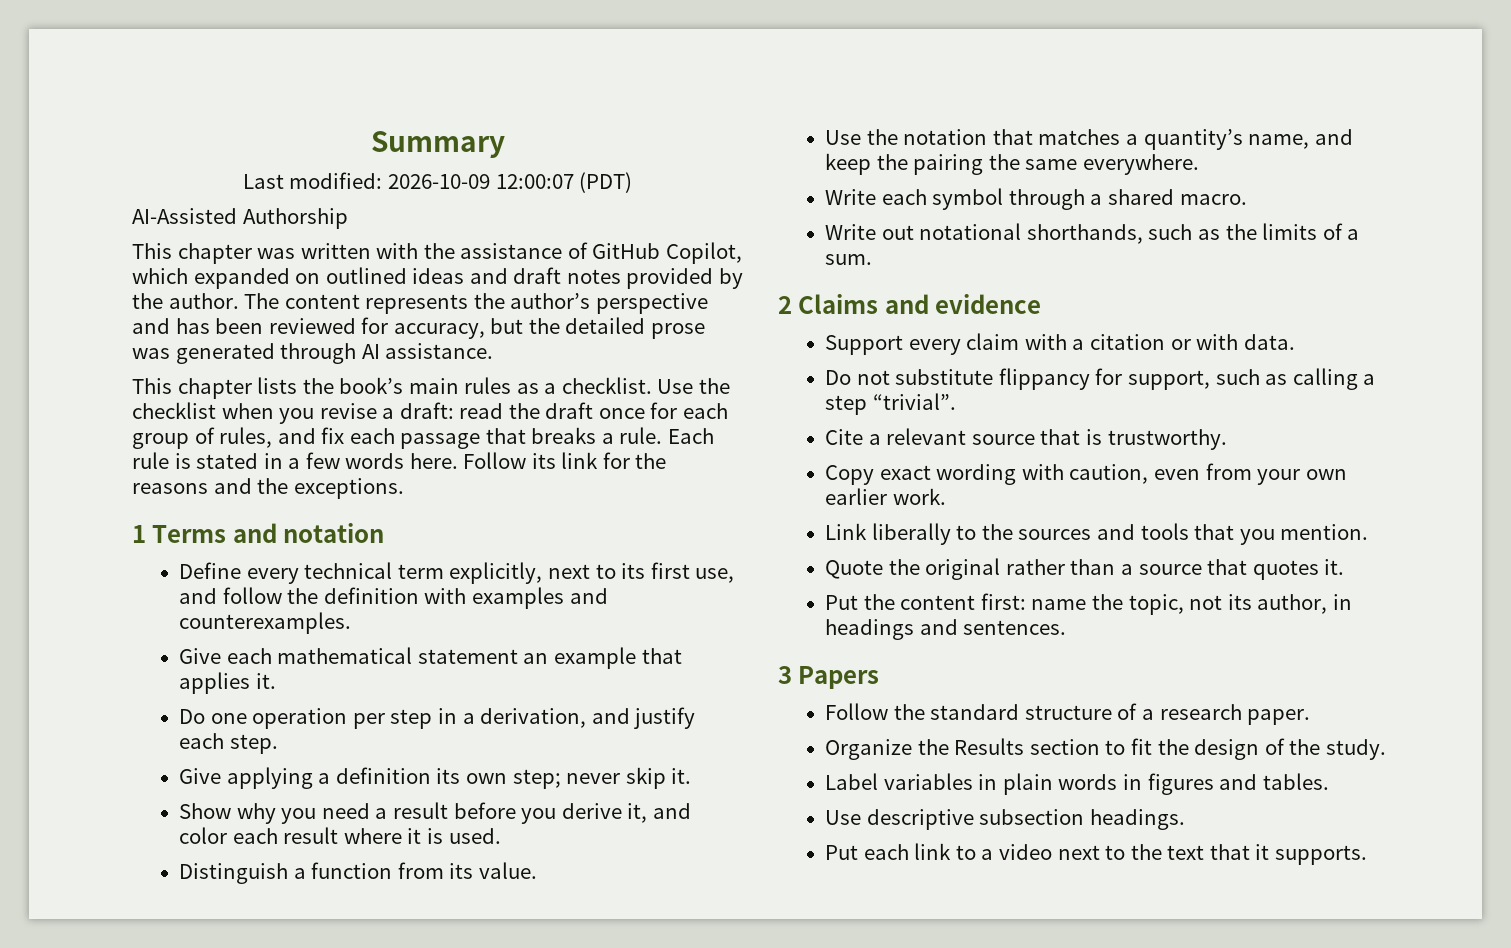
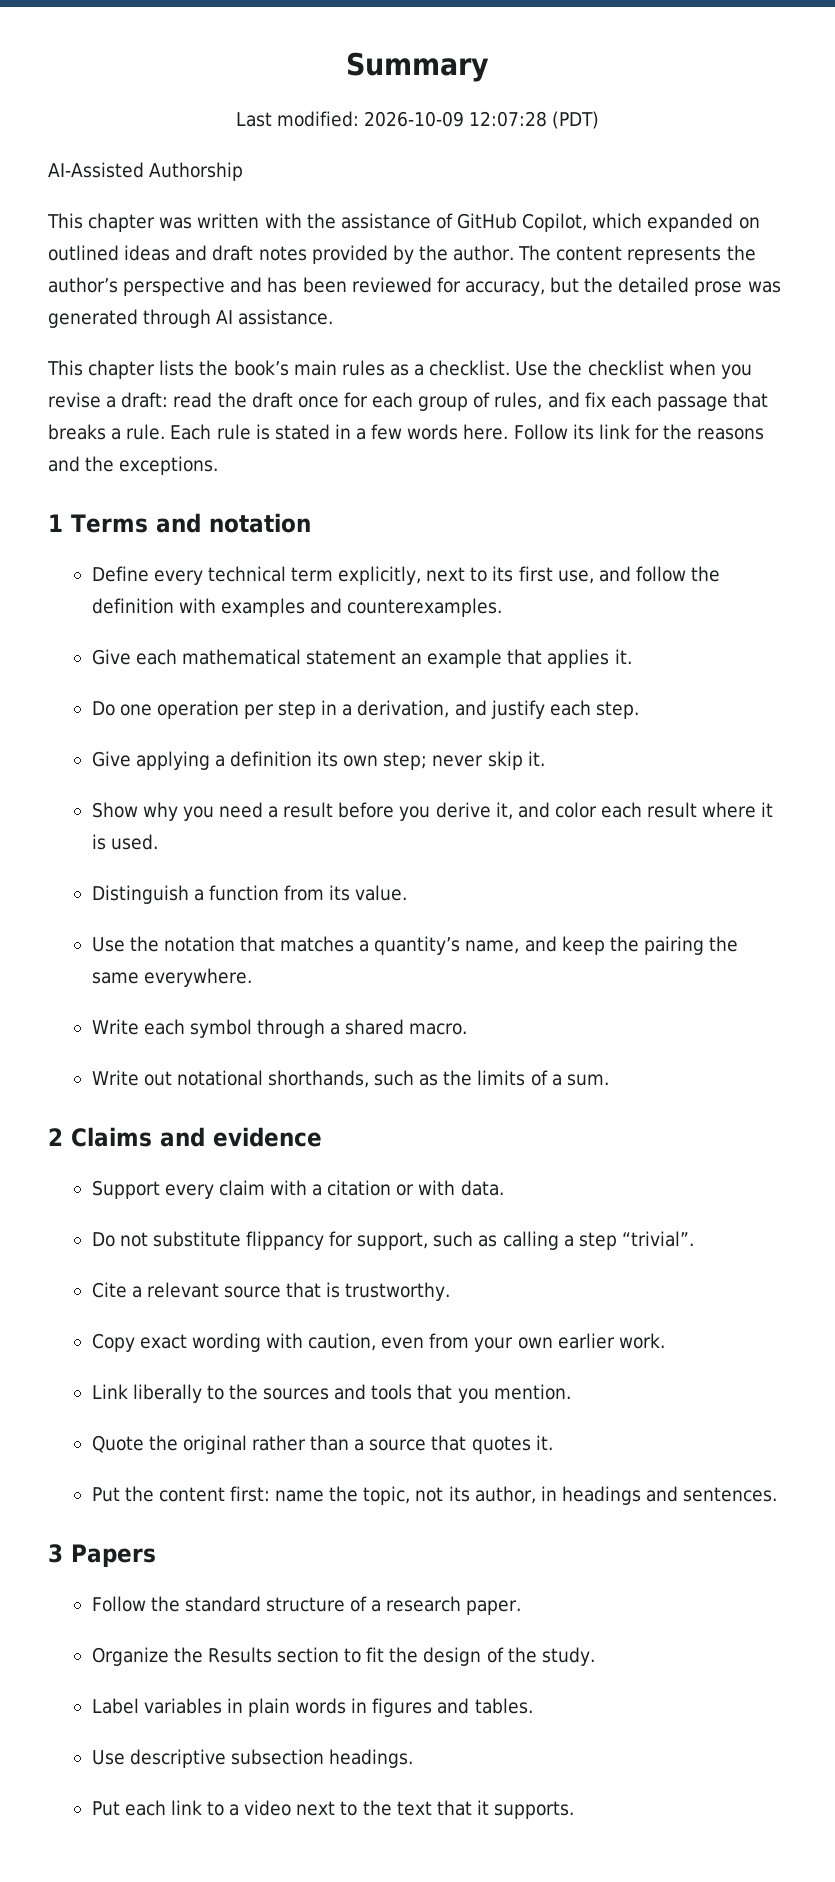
- Last modified: 2026-10-09 12:00:07 (PDT)
+ Last modified: 2026-10-09 12:07:28 (PDT)

